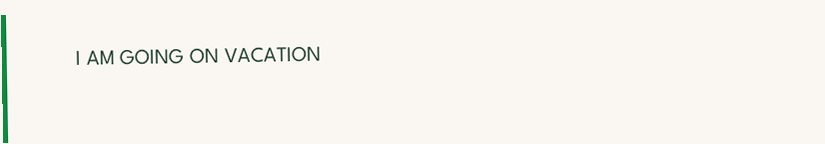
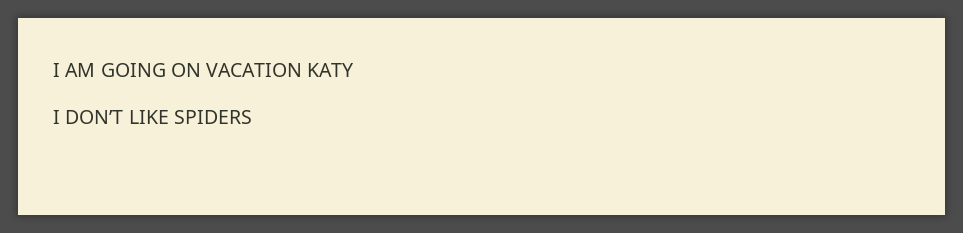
- I AM GOING ON VACATION
+ I AM GOING ON VACATION KATY
+ I DON’T LIKE SPIDERS

